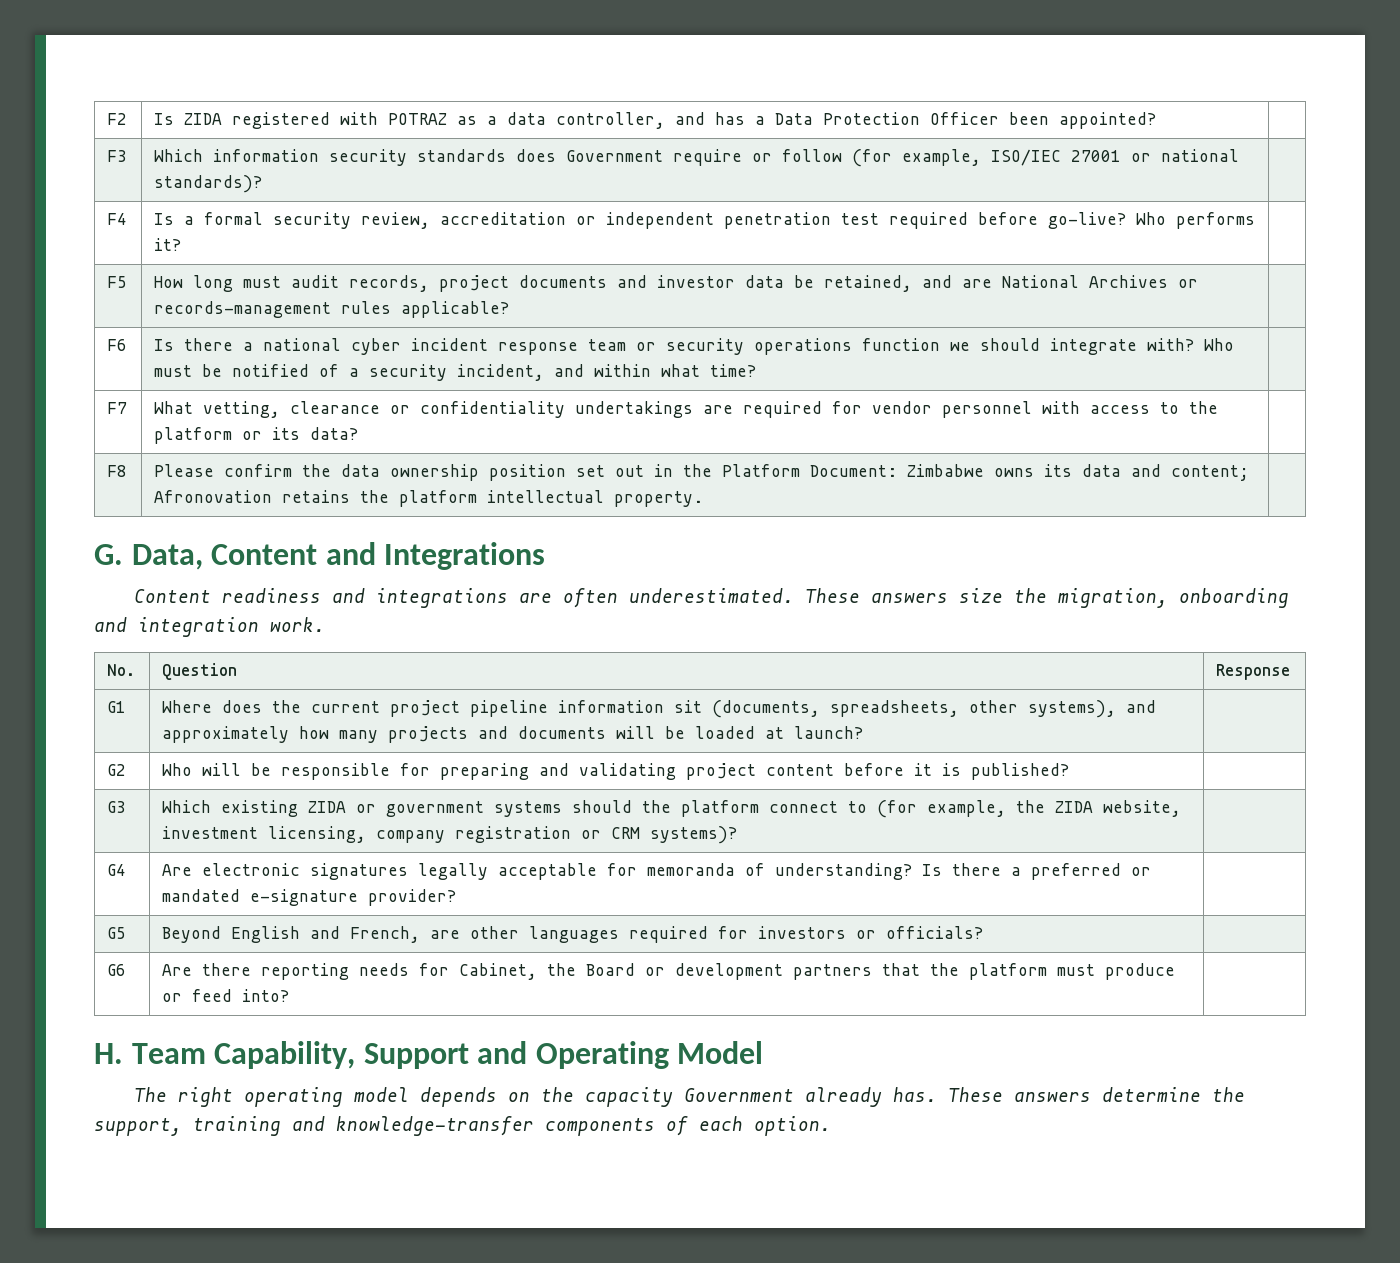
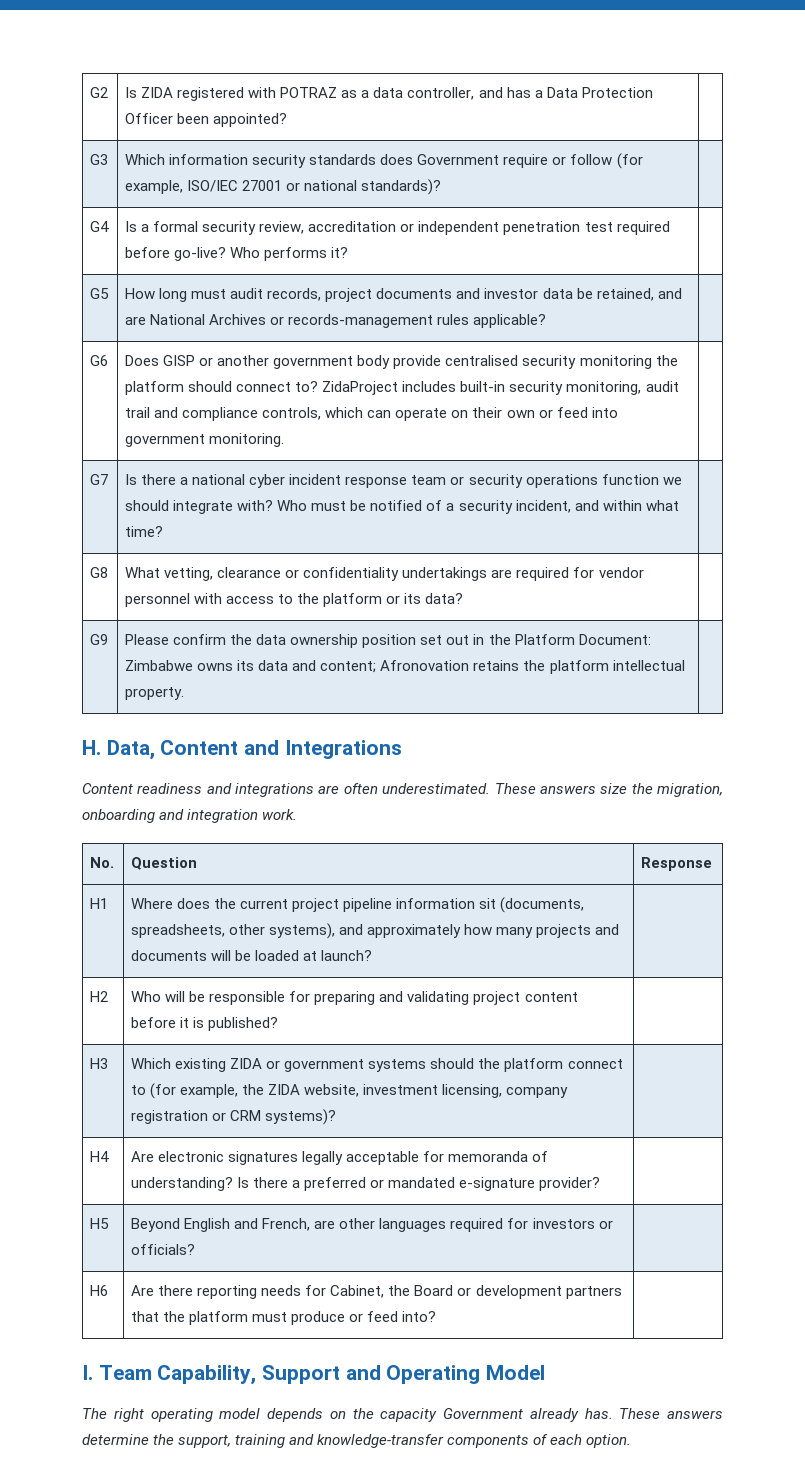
- F2 | Is ZIDA registered with POTRAZ as a data controller, and has a Data Protection Officer been appointed? |
+ G2 | Is ZIDA registered with POTRAZ as a data controller, and has a Data Protection Officer been appointed? |
- F3 | Which information security standards does Government require or follow (for example, ISO/IEC 27001 or national standards)? |
+ G3 | Which information security standards does Government require or follow (for example, ISO/IEC 27001 or national standards)? |
- F4 | Is a formal security review, accreditation or independent penetration test required before go-live? Who performs it? |
+ G4 | Is a formal security review, accreditation or independent penetration test required before go-live? Who performs it? |
- F5 | How long must audit records, project documents and investor data be retained, and are National Archives or records-management rules applicable? |
+ G5 | How long must audit records, project documents and investor data be retained, and are National Archives or records-management rules applicable? |
- F6 | Is there a national cyber incident response team or security operations function we should integrate with? Who must be notified of a security incident, and within what time? |
+ G6 | Does GISP or another government body provide centralised security monitoring the platform should connect to? ZidaProject includes built-in security monitoring, audit trail and compliance controls, which can operate on their own or feed into government monitoring. |
+ G7 | Is there a national cyber incident response team or security operations function we should integrate with? Who must be notified of a security incident, and within what time? |
- F7 | What vetting, clearance or confidentiality undertakings are required for vendor personnel with access to the platform or its data? |
+ G8 | What vetting, clearance or confidentiality undertakings are required for vendor personnel with access to the platform or its data? |
- F8 | Please confirm the data ownership position set out in the Platform Document: Zimbabwe owns its data and content; Afronovation retains the platform intellectual property. |
+ G9 | Please confirm the data ownership position set out in the Platform Document: Zimbabwe owns its data and content; Afronovation retains the platform intellectual property. |
- G. Data, Content and Integrations
+ H. Data, Content and Integrations
- G1 | Where does the current project pipeline information sit (documents, spreadsheets, other systems), and approximately how many projects and documents will be loaded at launch? |
+ H1 | Where does the current project pipeline information sit (documents, spreadsheets, other systems), and approximately how many projects and documents will be loaded at launch? |
- G2 | Who will be responsible for preparing and validating project content before it is published? |
+ H2 | Who will be responsible for preparing and validating project content before it is published? |
- G3 | Which existing ZIDA or government systems should the platform connect to (for example, the ZIDA website, investment licensing, company registration or CRM systems)? |
+ H3 | Which existing ZIDA or government systems should the platform connect to (for example, the ZIDA website, investment licensing, company registration or CRM systems)? |
- G4 | Are electronic signatures legally acceptable for memoranda of understanding? Is there a preferred or mandated e-signature provider? |
+ H4 | Are electronic signatures legally acceptable for memoranda of understanding? Is there a preferred or mandated e-signature provider? |
- G5 | Beyond English and French, are other languages required for investors or officials? |
+ H5 | Beyond English and French, are other languages required for investors or officials? |
- G6 | Are there reporting needs for Cabinet, the Board or development partners that the platform must produce or feed into? |
+ H6 | Are there reporting needs for Cabinet, the Board or development partners that the platform must produce or feed into? |
- H. Team Capability, Support and Operating Model
+ I. Team Capability, Support and Operating Model

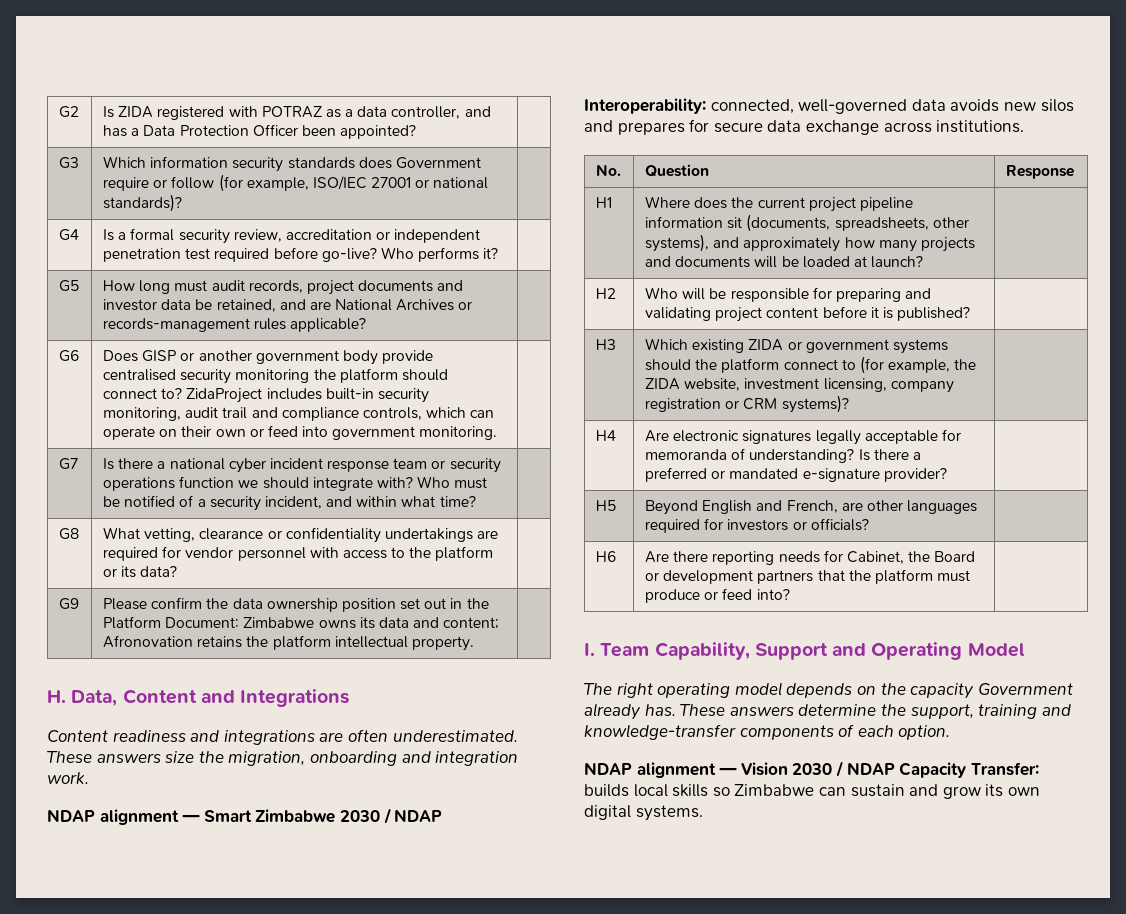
+ NDAP alignment — Smart Zimbabwe 2030 / NDAP Interoperability: connected, well-governed data avoids new silos and prepares for secure data exchange across institutions.
+ NDAP alignment — Vision 2030 / NDAP Capacity Transfer: builds local skills so Zimbabwe can sustain and grow its own digital systems.

